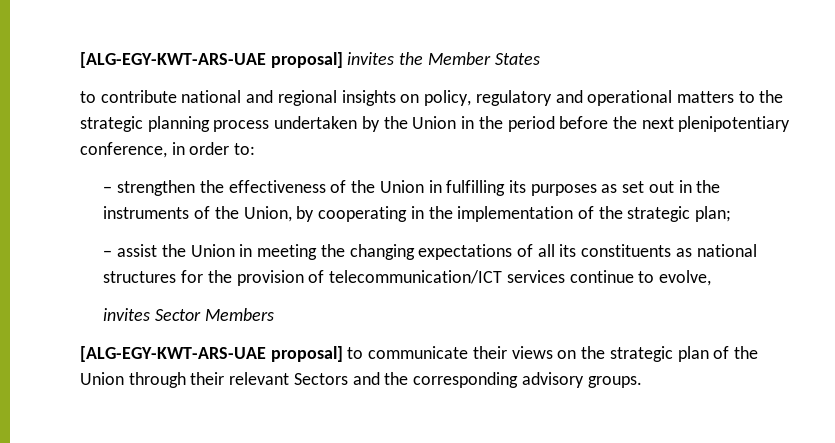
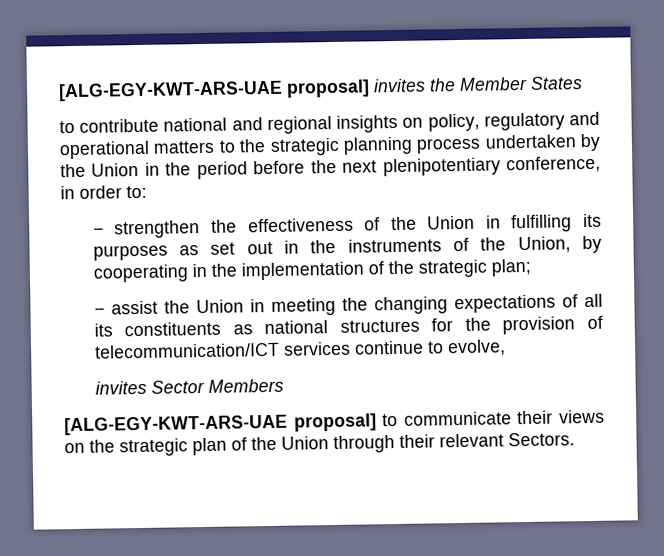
- [ALG-EGY-KWT-ARS-UAE proposal] to communicate their views on the strategic plan of the Union through their relevant Sectors and the corresponding advisory groups.
+ [ALG-EGY-KWT-ARS-UAE proposal] to communicate their views on the strategic plan of the Union through their relevant Sectors.

